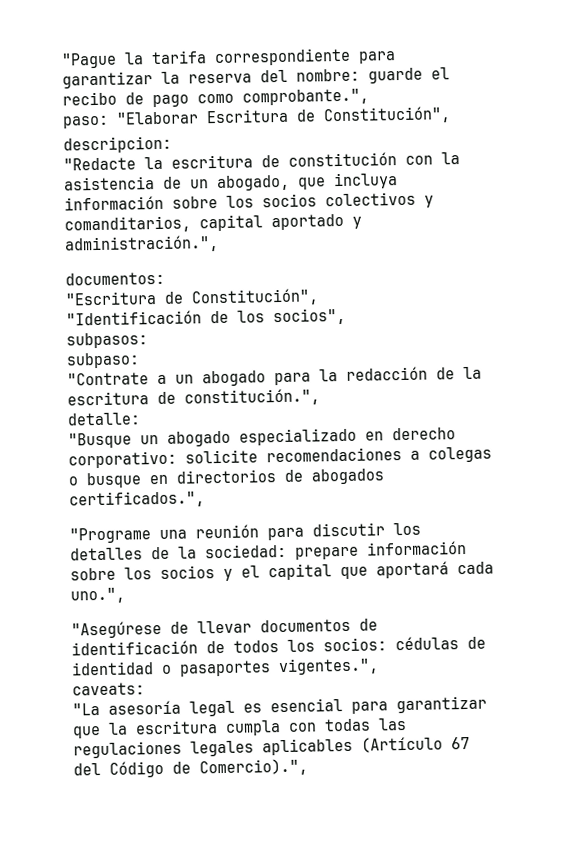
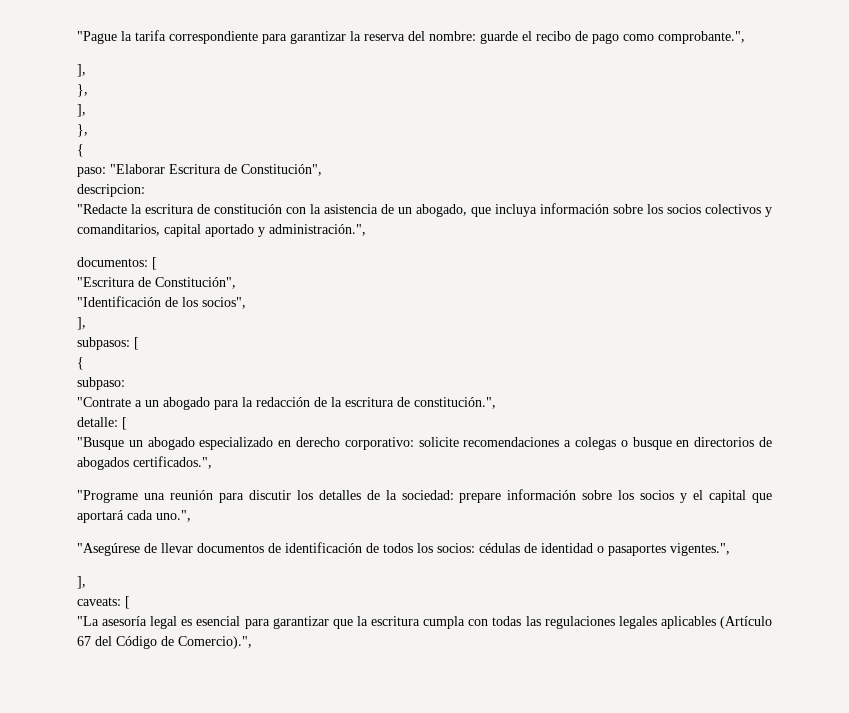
  "Pague la tarifa correspondiente para garantizar la reserva del nombre: guarde el recibo de pago como comprobante.",
+ ],
+ },
+ ],
+ },
+ {
- documentos:
+ documentos: [
  "Identificación de los socios",
+ ],
- subpasos:
+ subpasos: [
+ {
- detalle:
+ detalle: [
  "Asegúrese de llevar documentos de identificación de todos los socios: cédulas de identidad o pasaportes vigentes.",
+ ],
- caveats:
+ caveats: [

